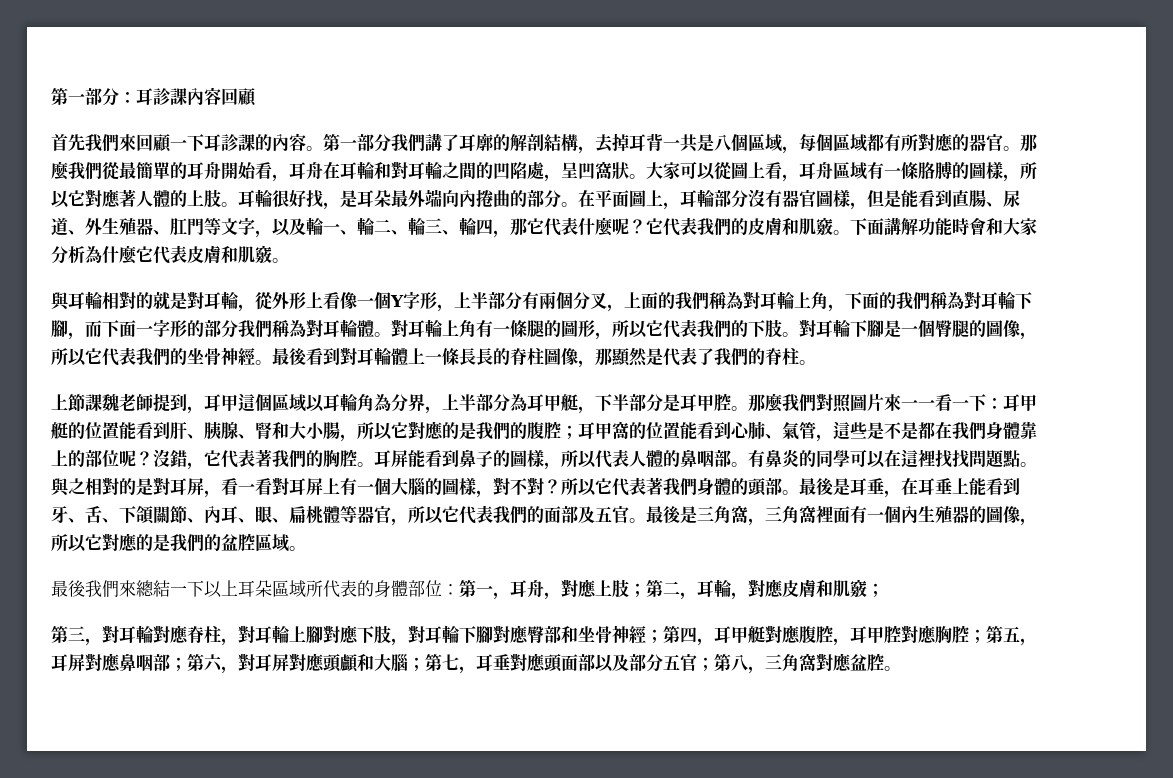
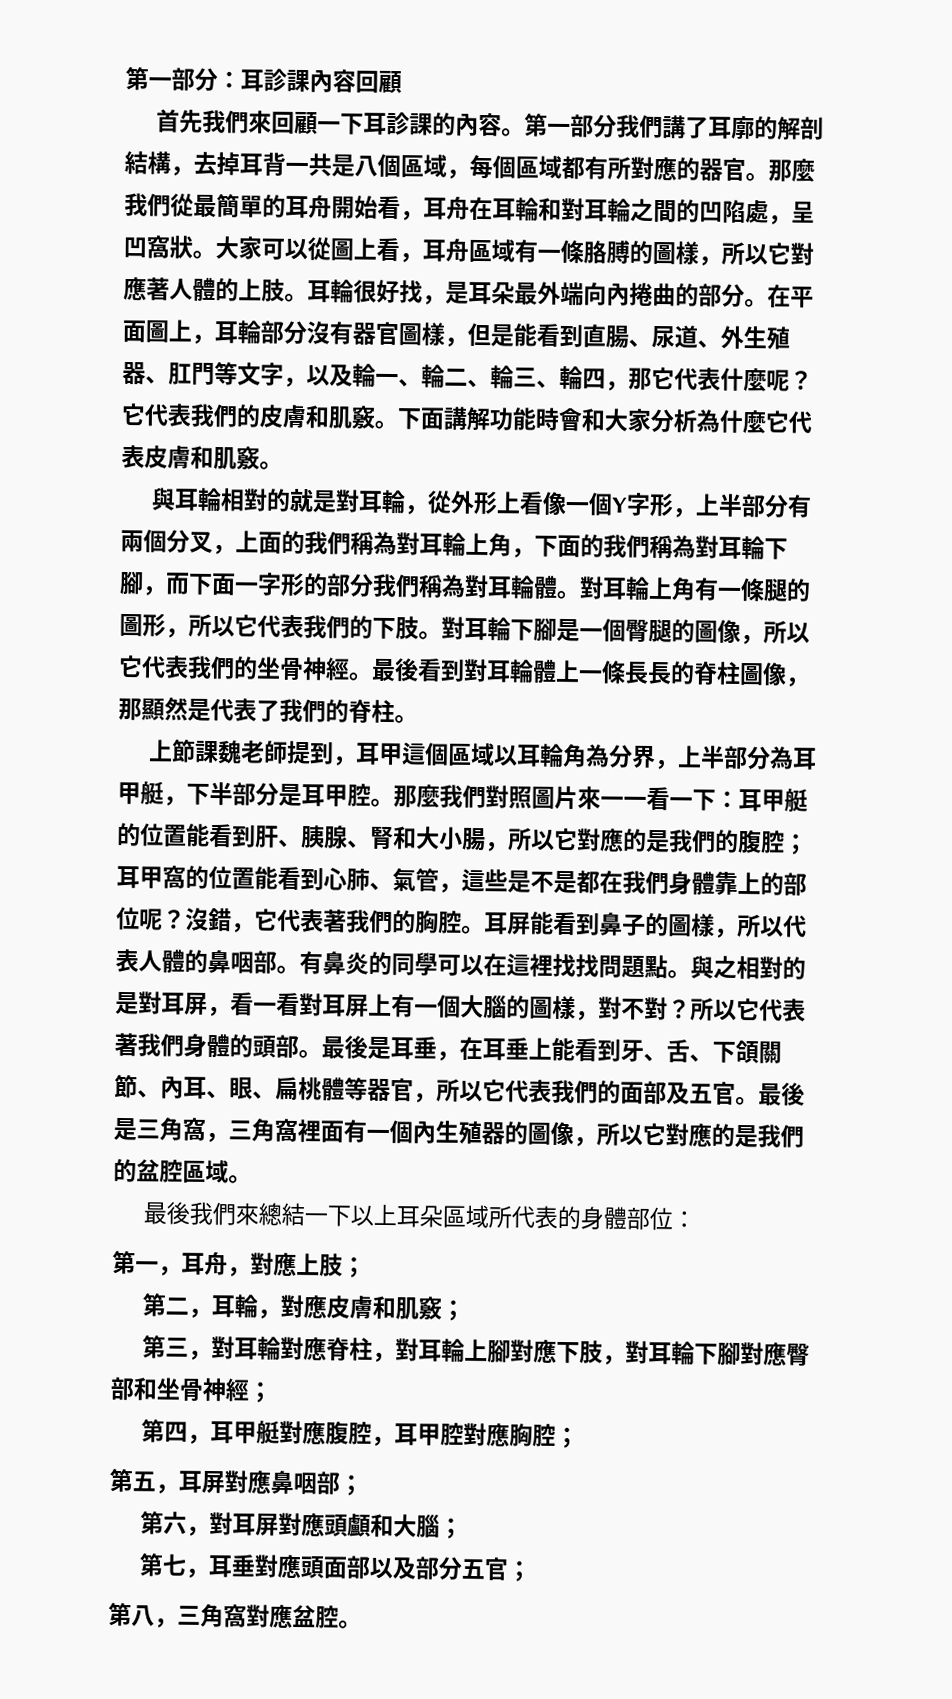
- 最後我們來總結一下以上耳朵區域所代表的身體部位：第一，耳舟，對應上肢；第二，耳輪，對應皮膚和肌竅；
+ 最後我們來總結一下以上耳朵區域所代表的身體部位：
+ 第一，耳舟，對應上肢；
+ 第二，耳輪，對應皮膚和肌竅；
- 第三，對耳輪對應脊柱，對耳輪上腳對應下肢，對耳輪下腳對應臀部和坐骨神經；第四，耳甲艇對應腹腔，耳甲腔對應胸腔；第五，耳屏對應鼻咽部；第六，對耳屏對應頭顱和大腦；第七，耳垂對應頭面部以及部分五官；第八，三角窩對應盆腔。
+ 第三，對耳輪對應脊柱，對耳輪上腳對應下肢，對耳輪下腳對應臀部和坐骨神經；
+ 第四，耳甲艇對應腹腔，耳甲腔對應胸腔；
+ 第五，耳屏對應鼻咽部；
+ 第六，對耳屏對應頭顱和大腦；
+ 第七，耳垂對應頭面部以及部分五官；
+ 第八，三角窩對應盆腔。

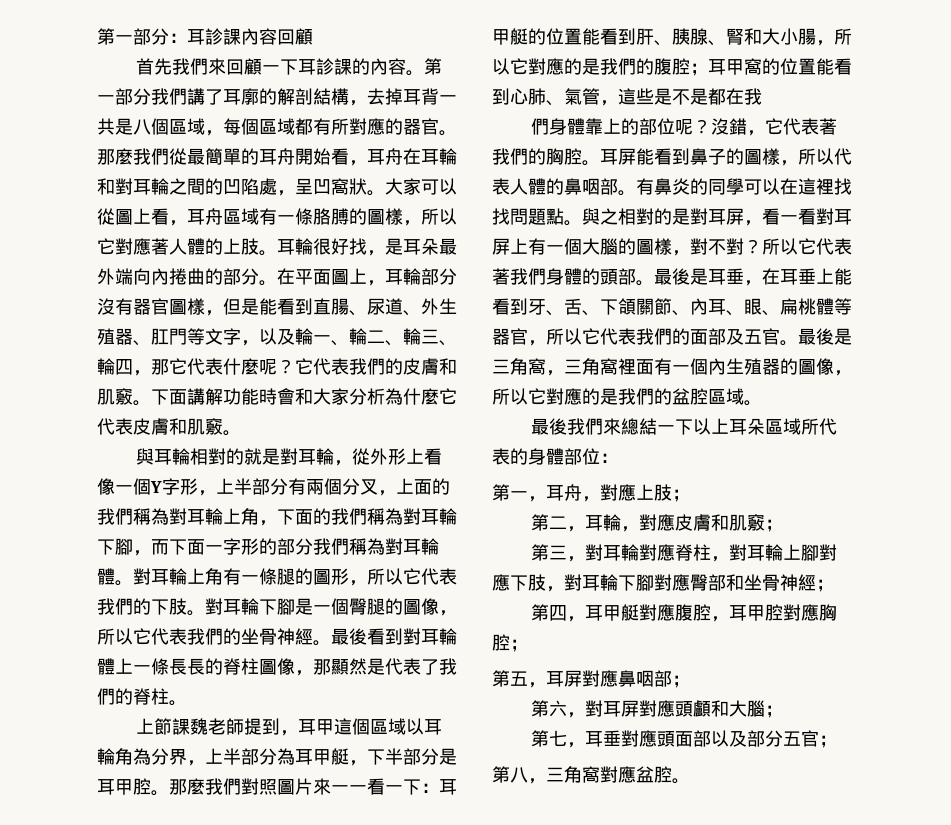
- 那麼我們對照圖片來一一看一下：耳甲艇的位置能看到肝、胰腺、腎和大小腸，所以它對應的是我們的腹腔；耳甲窩的位置能看到心肺、氣管，這些是不是都在我們身體靠上的部位呢？
+ 那麼我們對照圖片來一一看一下：耳甲艇的位置能看到肝、胰腺、腎和大小腸，所以它對應的是我們的腹腔；耳甲窩的位置能看到心肺、氣管，這些是不是都在我
+ 們身體靠上的部位呢？

